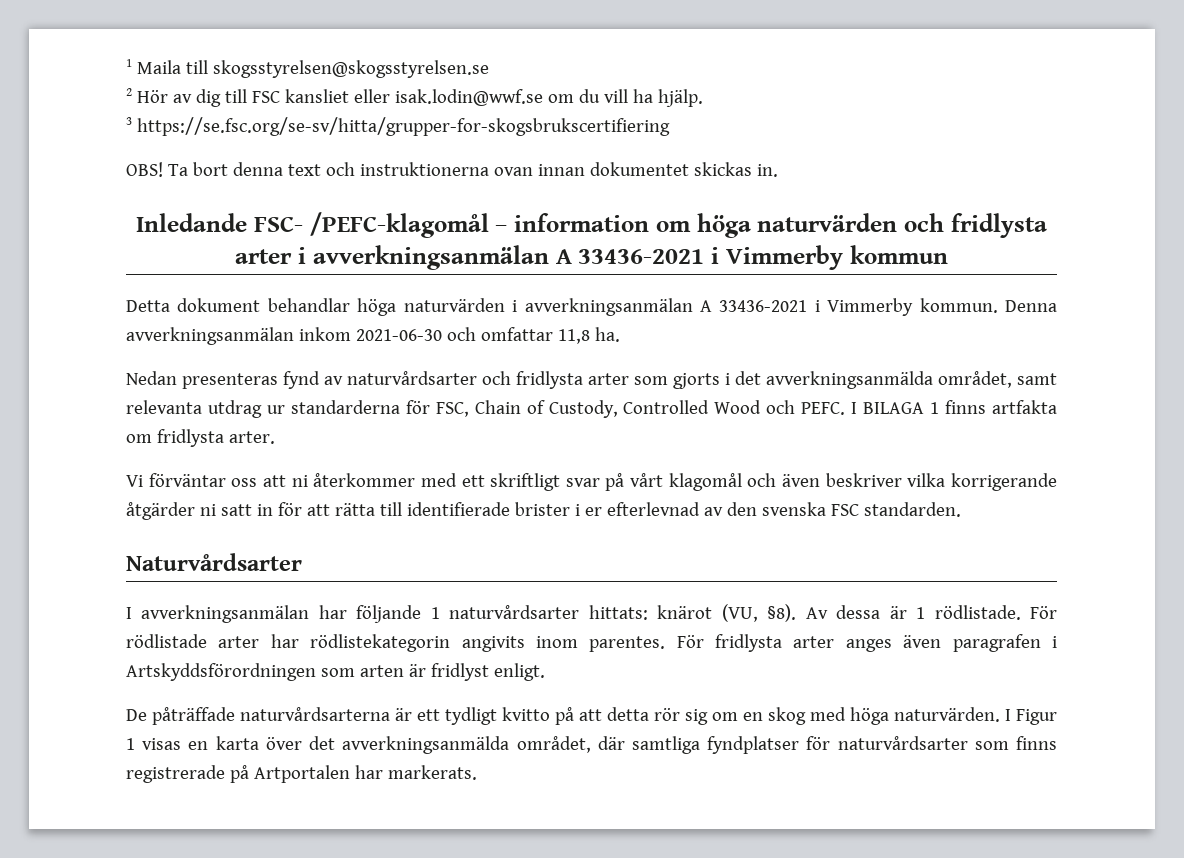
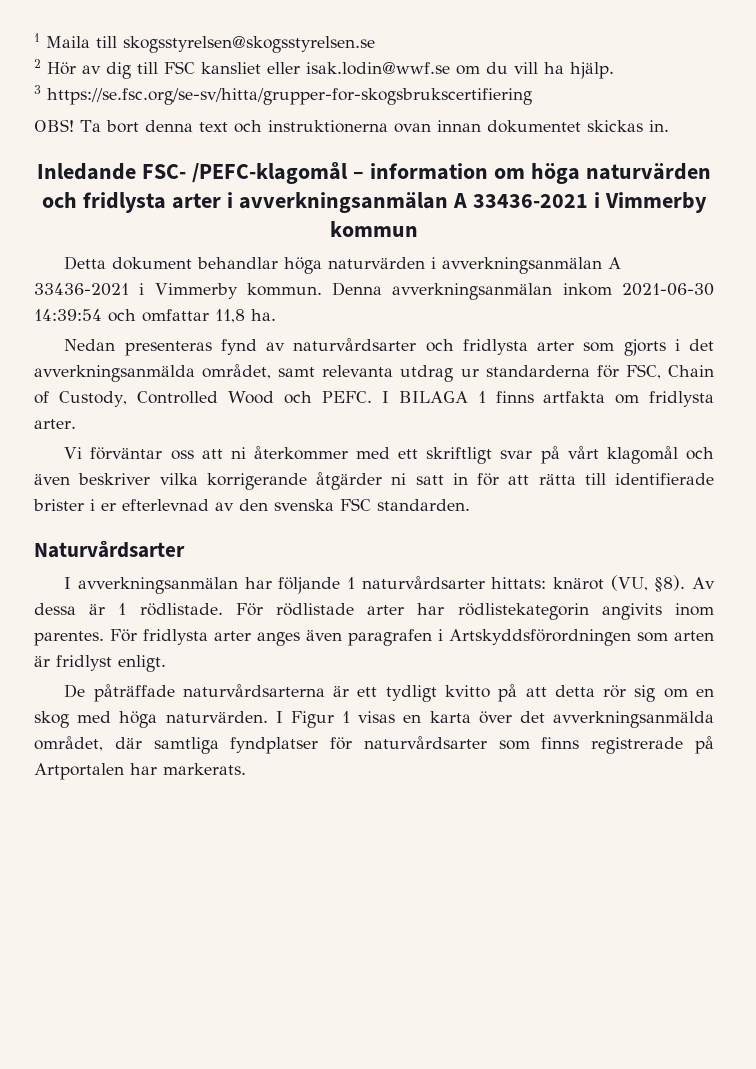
- Denna avverkningsanmälan inkom 2021-06-30 och omfattar 11,8 ha.
+ Denna avverkningsanmälan inkom 2021-06-30 14:39:54 och omfattar 11,8 ha.

